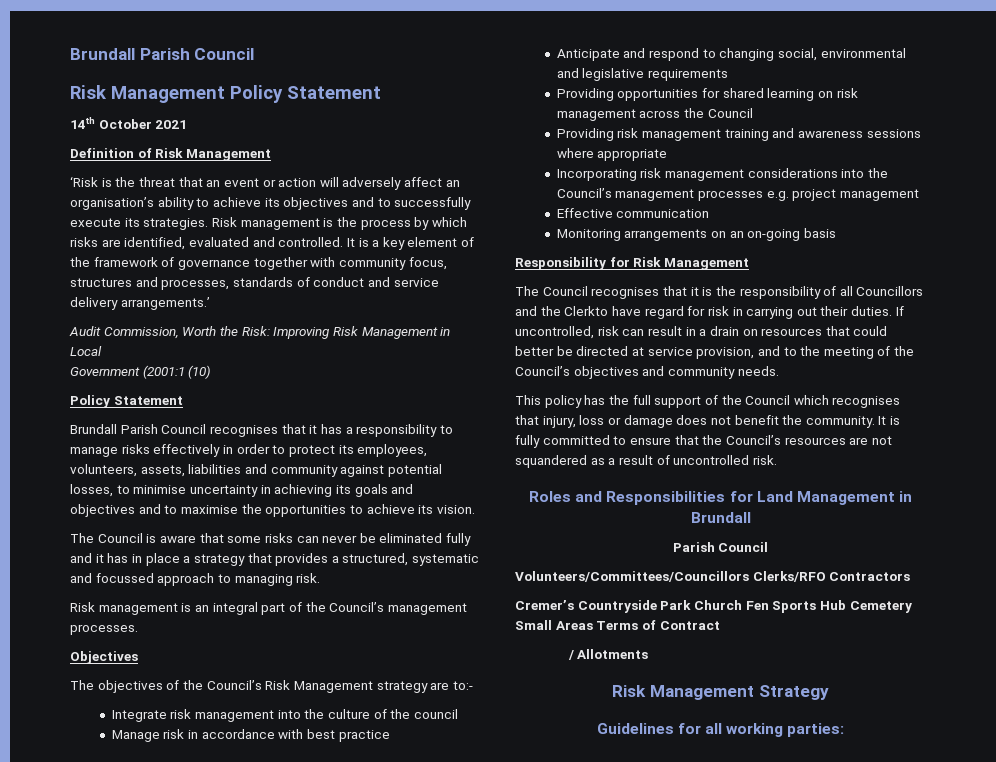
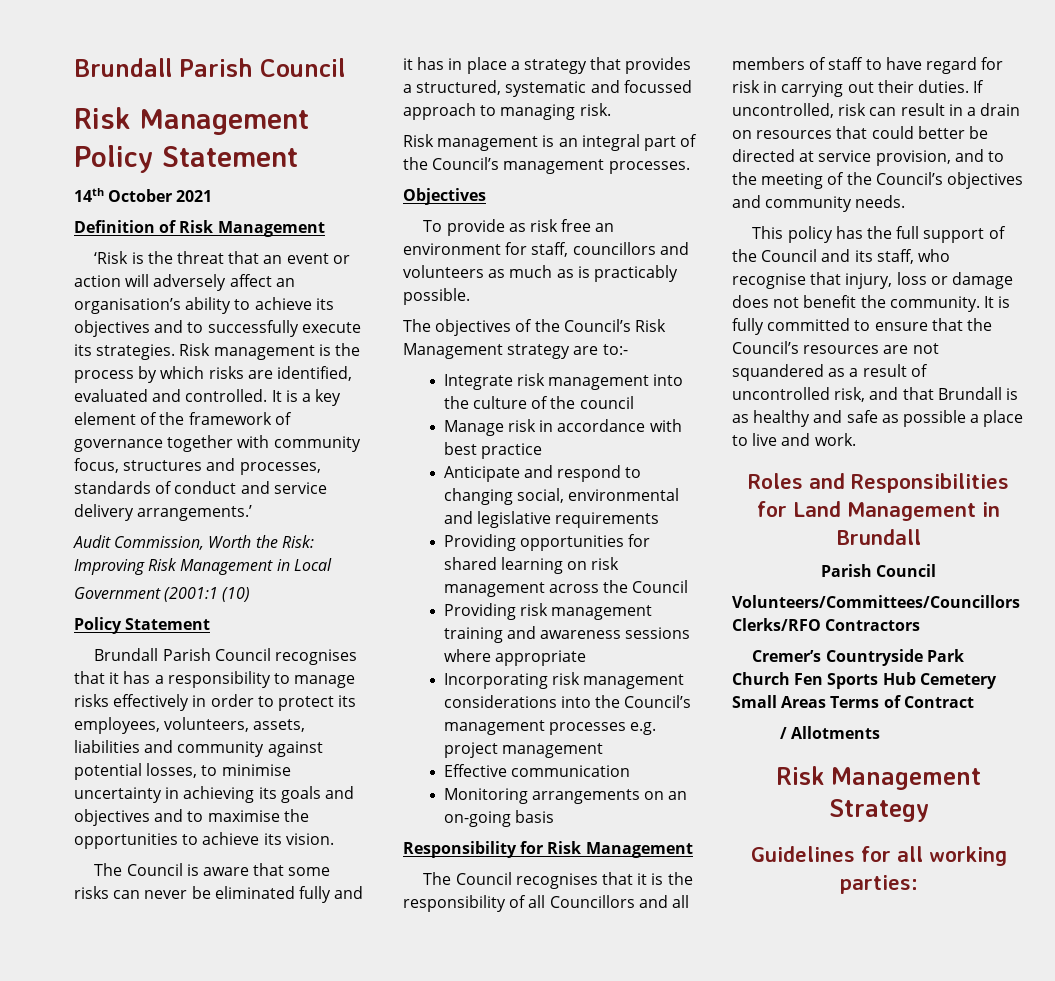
+ To provide as risk free an environment for staff, councillors and volunteers as much as is practicably possible.
- The Council recognises that it is the responsibility of all Councillors and the Clerkto have regard for risk in carrying out their duties.
+ The Council recognises that it is the responsibility of all Councillors and all members of staff to have regard for risk in carrying out their duties.
- This policy has the full support of the Council which recognises that injury, loss or damage does not benefit the community.
+ This policy has the full support of the Council and its staff, who recognise that injury, loss or damage does not benefit the community.
- It is fully committed to ensure that the Council’s resources are not squandered as a result of uncontrolled risk.
+ It is fully committed to ensure that the Council’s resources are not squandered as a result of uncontrolled risk, and that Brundall is as healthy and safe as possible a place to live and work.

